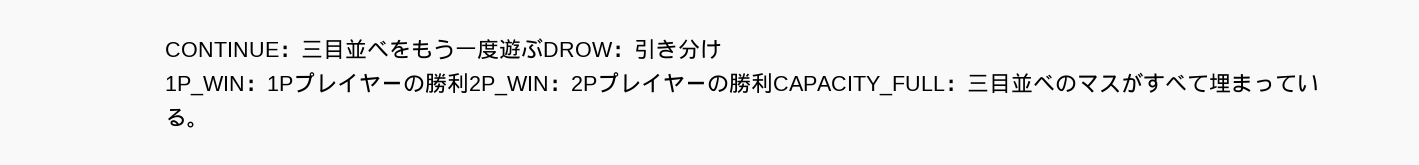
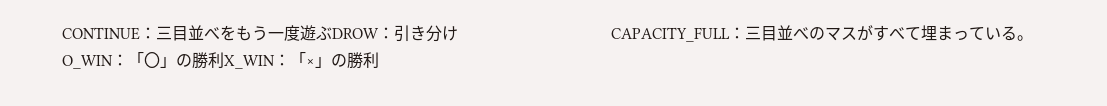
- 1P_WIN：1Pプレイヤーの勝利2P_WIN：2Pプレイヤーの勝利CAPACITY_FULL：三目並べのマスがすべて埋まっている。
+ O_WIN：「〇」の勝利X_WIN：「×」の勝利
+ CAPACITY_FULL：三目並べのマスがすべて埋まっている。

